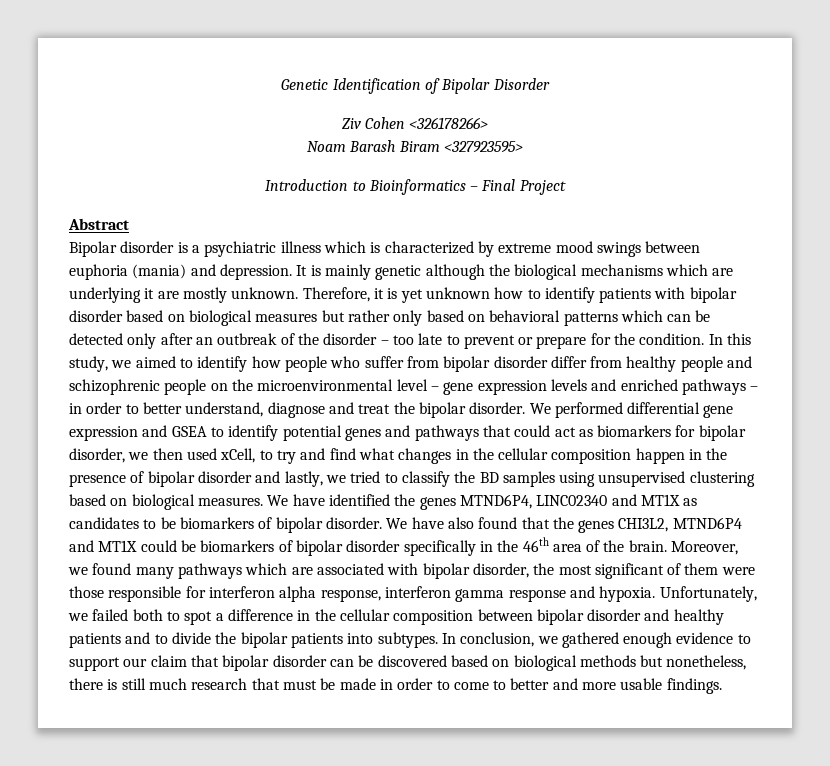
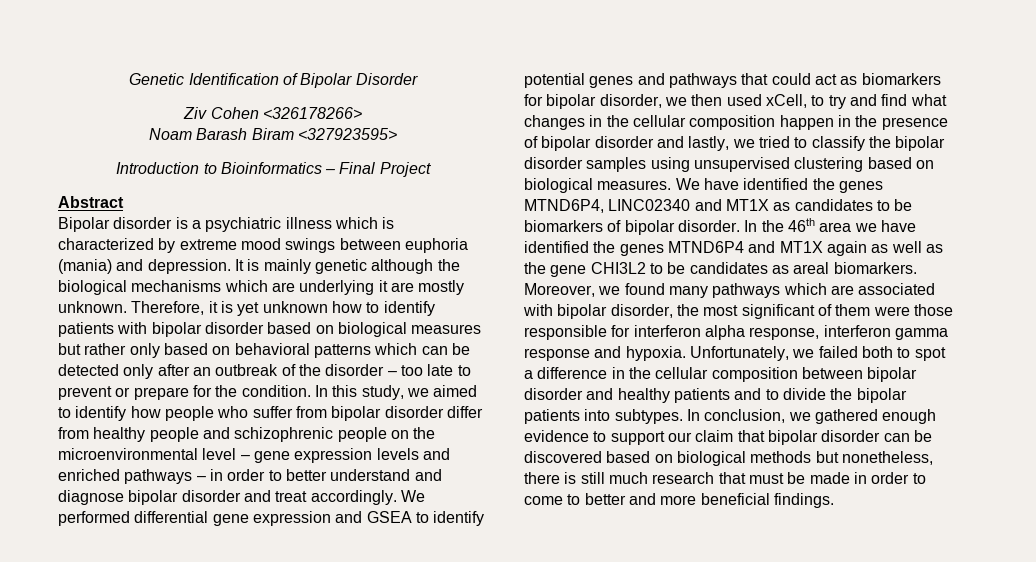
- In this study, we aimed to identify how people who suffer from bipolar disorder differ from healthy people and schizophrenic people on the microenvironmental level – gene expression levels and enriched pathways – in order to better understand, diagnose and treat the bipolar disorder.
+ In this study, we aimed to identify how people who suffer from bipolar disorder differ from healthy people and schizophrenic people on the microenvironmental level – gene expression levels and enriched pathways – in order to better understand and diagnose bipolar disorder and treat accordingly.
- We performed differential gene expression and GSEA to identify potential genes and pathways that could act as biomarkers for bipolar disorder, we then used xCell, to try and find what changes in the cellular composition happen in the presence of bipolar disorder and lastly, we tried to classify the BD samples using unsupervised clustering based on biological measures.
+ We performed differential gene expression and GSEA to identify potential genes and pathways that could act as biomarkers for bipolar disorder, we then used xCell, to try and find what changes in the cellular composition happen in the presence of bipolar disorder and lastly, we tried to classify the bipolar disorder samples using unsupervised clustering based on biological measures.
- We have also found that the genes CHI3L2, MTND6P4 and MT1X could be biomarkers of bipolar disorder specifically in the 46th area of the brain.
+ In the 46th area we have identified the genes MTND6P4 and MT1X again as well as the gene CHI3L2 to be candidates as areal biomarkers.
- In conclusion, we gathered enough evidence to support our claim that bipolar disorder can be discovered based on biological methods but nonetheless, there is still much research that must be made in order to come to better and more usable findings.
+ In conclusion, we gathered enough evidence to support our claim that bipolar disorder can be discovered based on biological methods but nonetheless, there is still much research that must be made in order to come to better and more beneficial findings.

